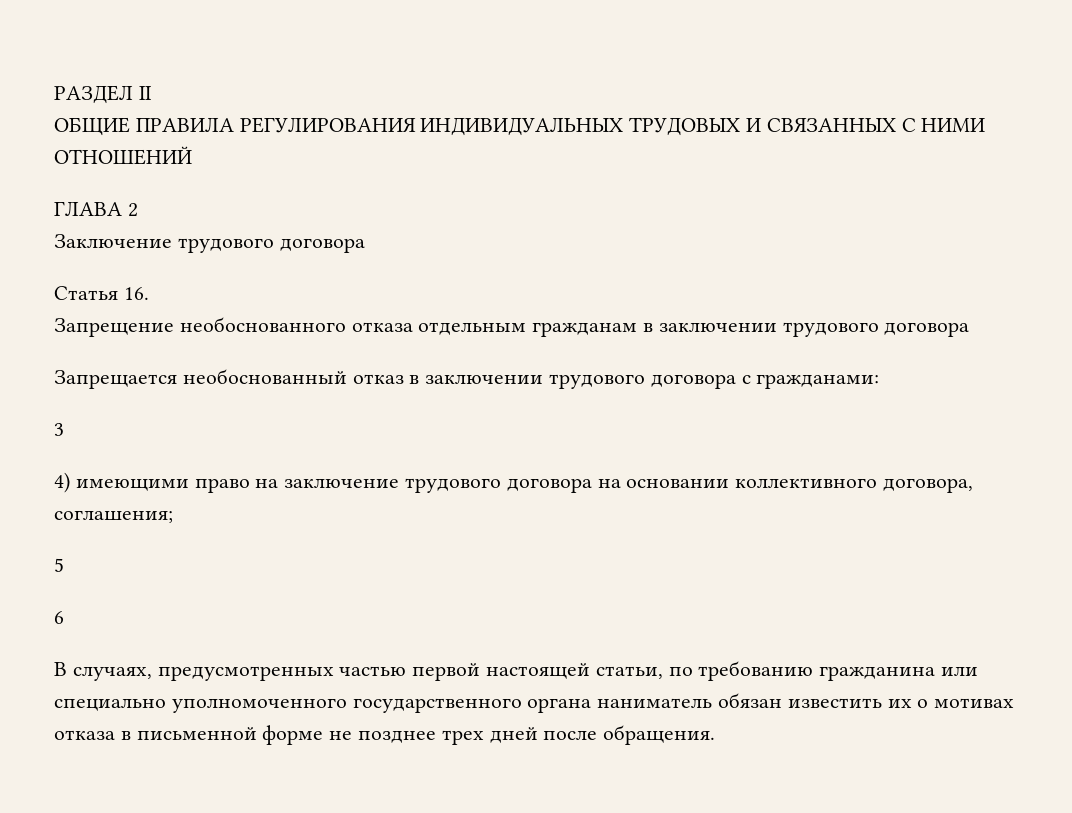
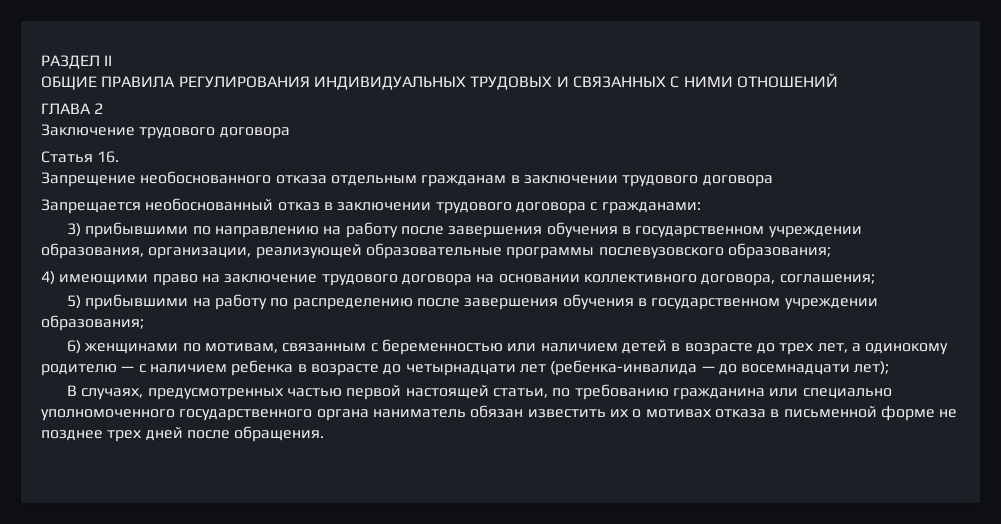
- 3
+ 3) прибывшими по направлению на работу после завершения обучения в государственном учреждении образования, организации, реализующей образовательные программы послевузовского образования;
- 5
- 6
+ 5) прибывшими на работу по распределению после завершения обучения в государственном учреждении образования;
+ 6) женщинами по мотивам, связанным с беременностью или наличием детей в возрасте до трех лет, а одинокому родителю — с наличием ребенка в возрасте до четырнадцати лет (ребенка-инвалида — до восемнадцати лет);

